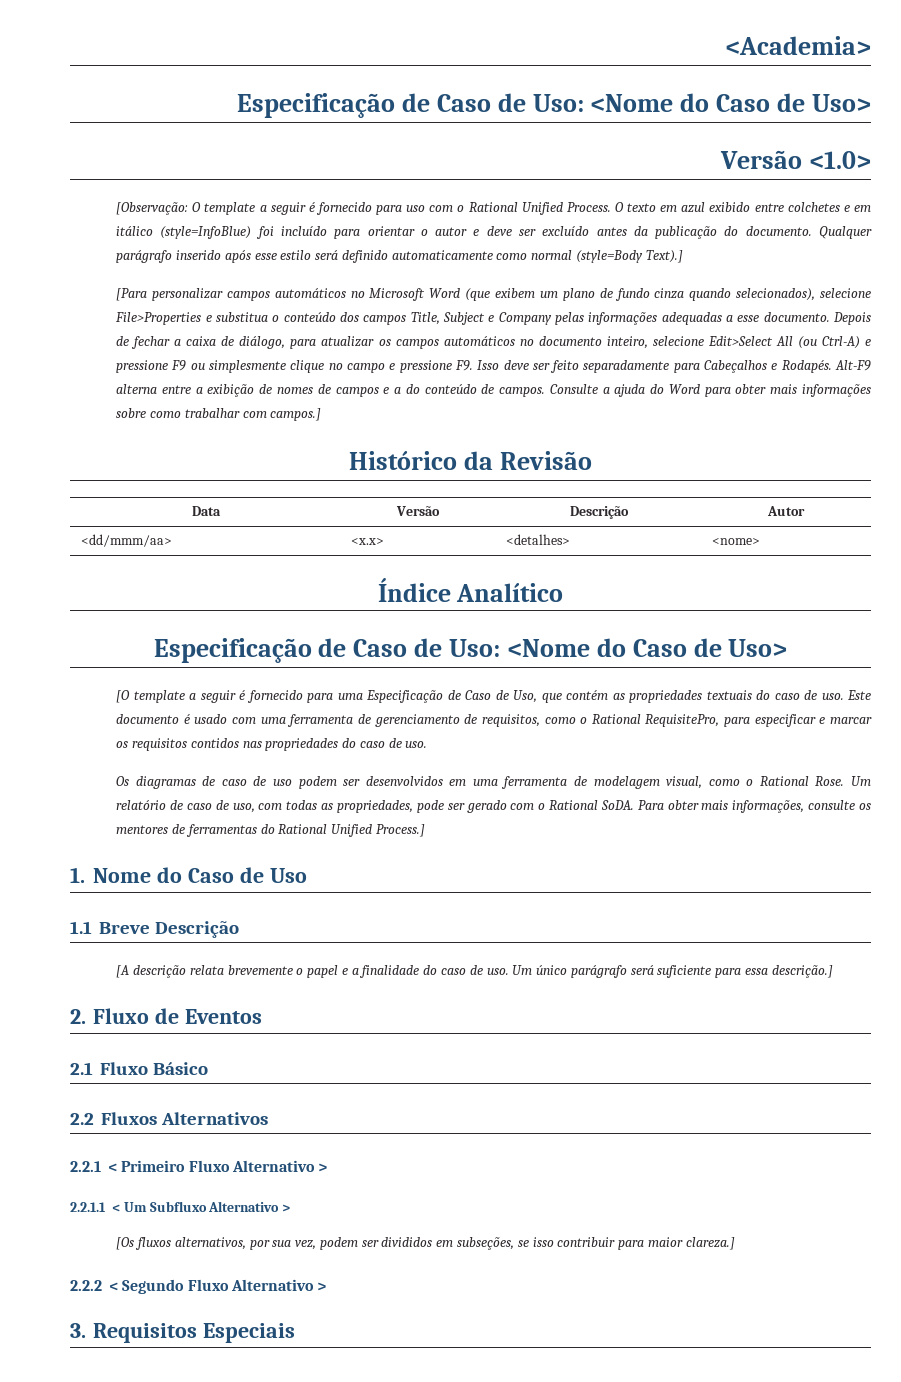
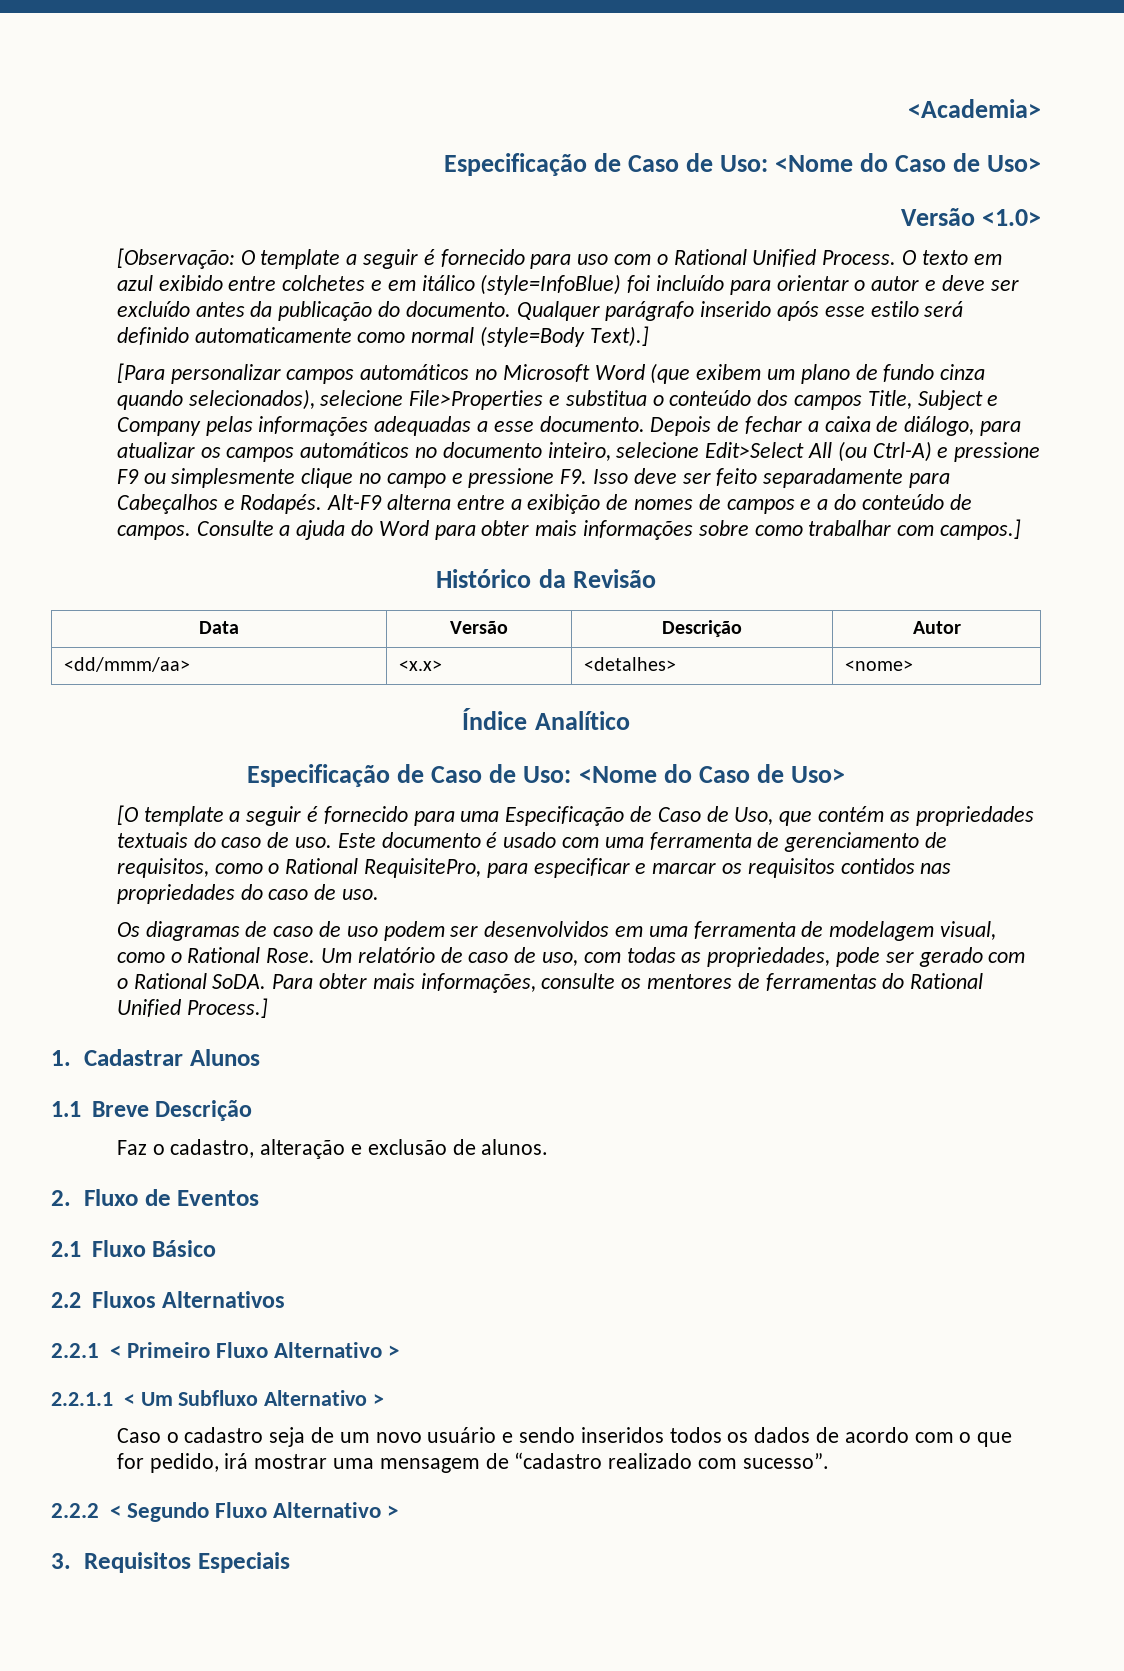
- 1. Nome do Caso de Uso
+ 1. Cadastrar Alunos
  1.1 Breve Descrição
- [A descrição relata brevemente o papel e a finalidade do caso de uso. Um único parágrafo será suficiente para essa descrição.]
+ Faz o cadastro, alteração e exclusão de alunos.
- [Os fluxos alternativos, por sua vez, podem ser divididos em subseções, se isso contribuir para maior clareza.]
+ Caso o cadastro seja de um novo usuário e sendo inseridos todos os dados de acordo com o que for pedido, irá mostrar uma mensagem de “cadastro realizado com sucesso”.

